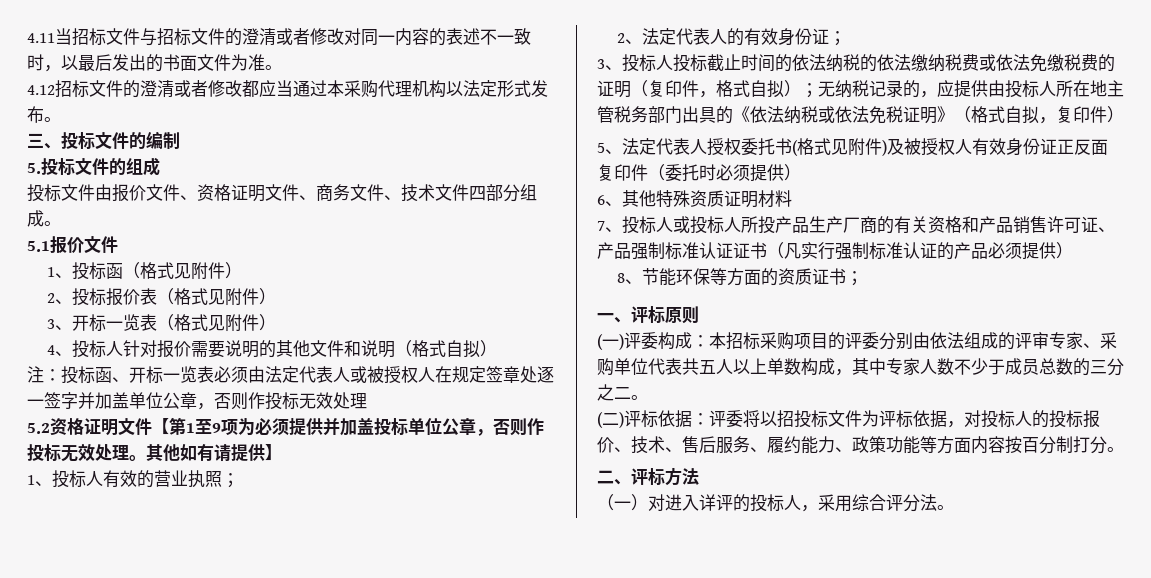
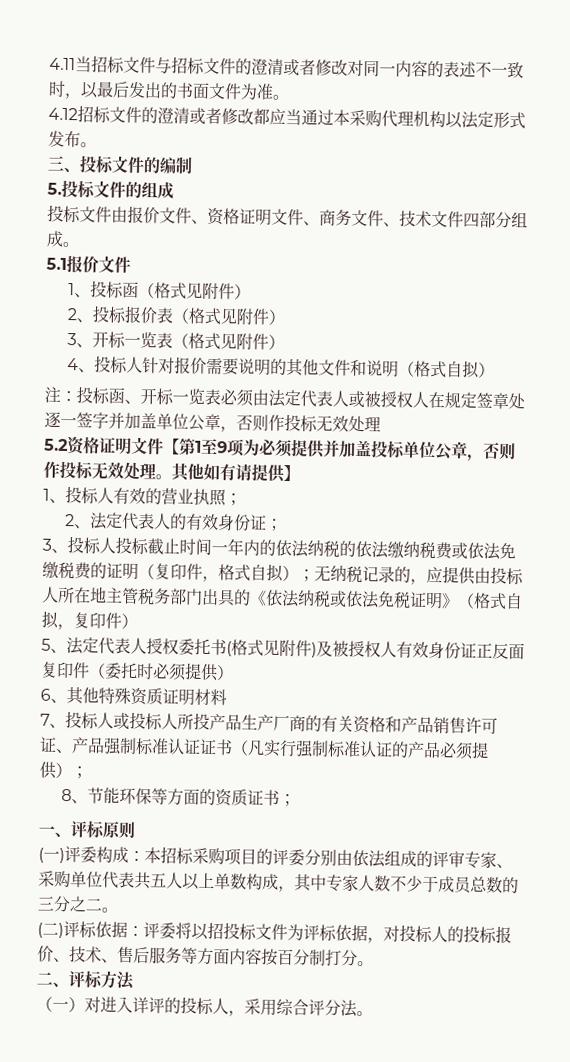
- 3、投标人投标截止时间的依法纳税的依法缴纳税费或依法免缴税费的证明（复印件，格式自拟）；无纳税记录的，应提供由投标人所在地主管税务部门出具的《依法纳税或依法免税证明》（格式自拟，复印件）
+ 3、投标人投标截止时间一年内的依法纳税的依法缴纳税费或依法免缴税费的证明（复印件，格式自拟）；无纳税记录的，应提供由投标人所在地主管税务部门出具的《依法纳税或依法免税证明》（格式自拟，复印件）
- 7、投标人或投标人所投产品生产厂商的有关资格和产品销售许可证、产品强制标准认证证书（凡实行强制标准认证的产品必须提供）
+ 7、投标人或投标人所投产品生产厂商的有关资格和产品销售许可证、产品强制标准认证证书（凡实行强制标准认证的产品必须提供）；
- (二)评标依据：评委将以招投标文件为评标依据，对投标人的投标报价、技术、售后服务、履约能力、政策功能等方面内容按百分制打分。
+ (二)评标依据：评委将以招投标文件为评标依据，对投标人的投标报价、技术、售后服务等方面内容按百分制打分。

